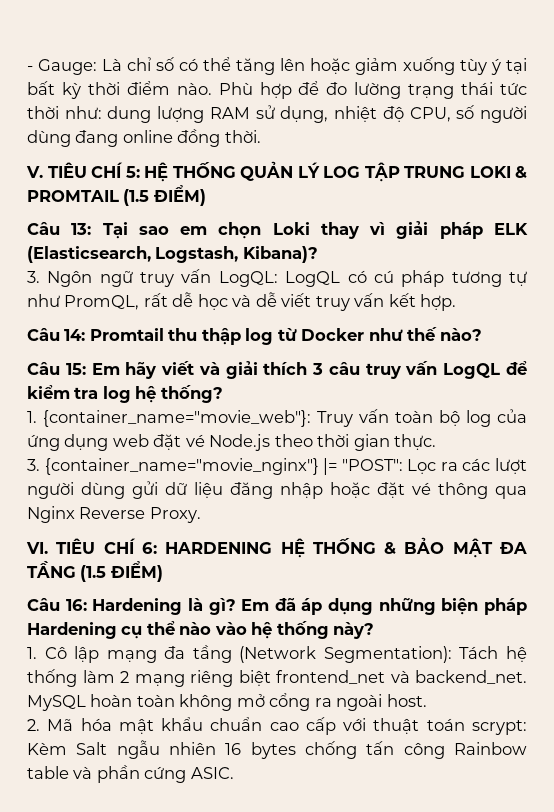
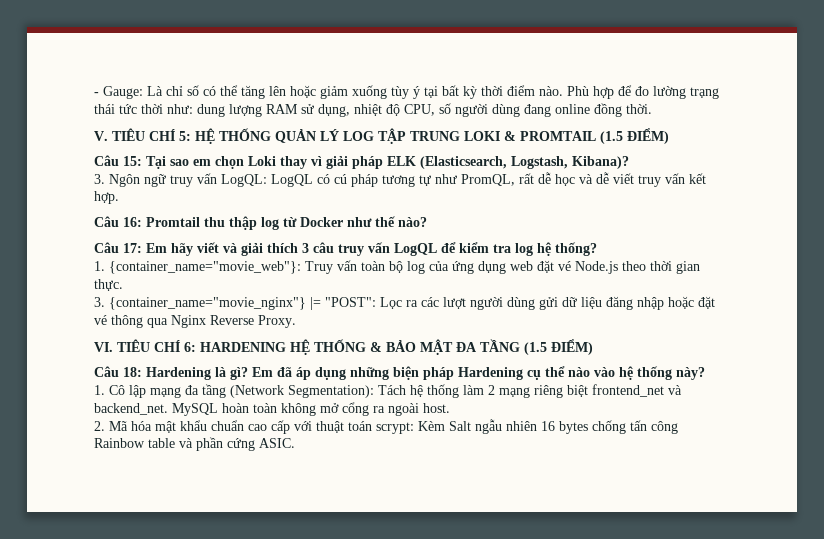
- Câu 13: Tại sao em chọn Loki thay vì giải pháp ELK (Elasticsearch, Logstash, Kibana)?
+ Câu 15: Tại sao em chọn Loki thay vì giải pháp ELK (Elasticsearch, Logstash, Kibana)?
- Câu 14: Promtail thu thập log từ Docker như thế nào?
+ Câu 16: Promtail thu thập log từ Docker như thế nào?
- Câu 15: Em hãy viết và giải thích 3 câu truy vấn LogQL để kiểm tra log hệ thống?
+ Câu 17: Em hãy viết và giải thích 3 câu truy vấn LogQL để kiểm tra log hệ thống?
- Câu 16: Hardening là gì?
+ Câu 18: Hardening là gì?

